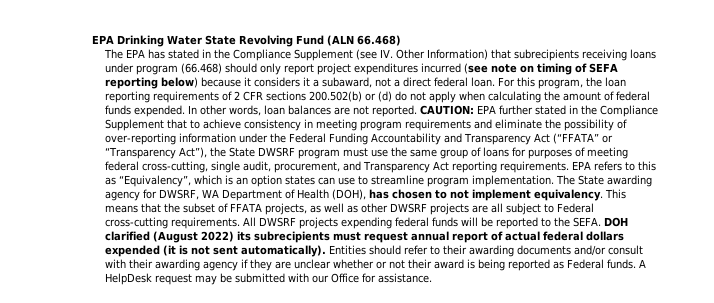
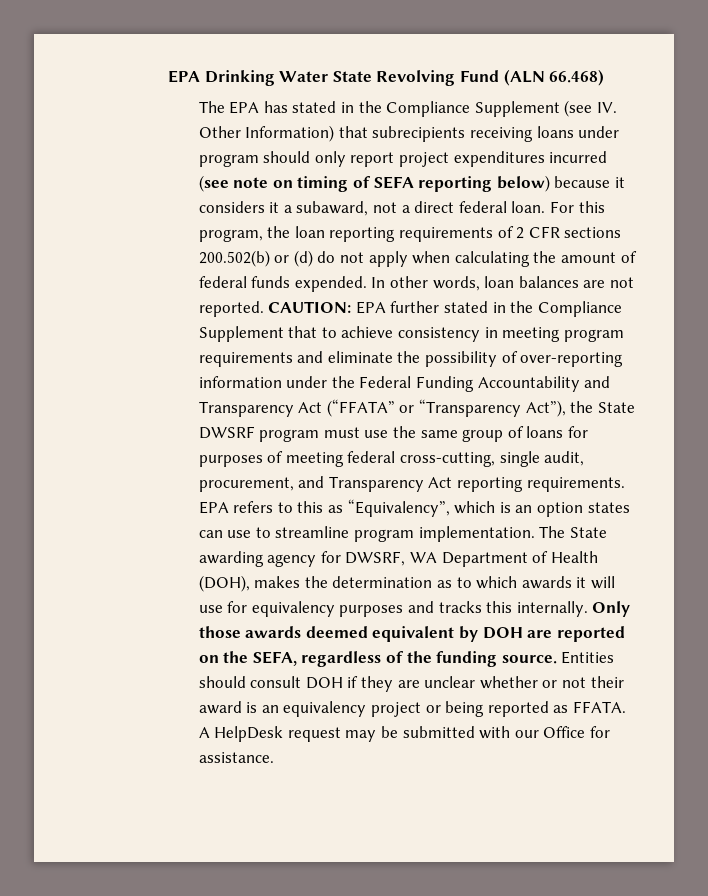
- The EPA has stated in the Compliance Supplement (see IV. Other Information) that subrecipients receiving loans under program (66.468) should only report project expenditures incurred (see note on timing of SEFA reporting below) because it considers it a subaward, not a direct federal loan.
+ The EPA has stated in the Compliance Supplement (see IV. Other Information) that subrecipients receiving loans under program should only report project expenditures incurred (see note on timing of SEFA reporting below) because it considers it a subaward, not a direct federal loan.
- The State awarding agency for DWSRF, WA Department of Health (DOH), has chosen to not implement equivalency. This means that the subset of FFATA projects, as well as other DWSRF projects are all subject to Federal cross-cutting requirements. All DWSRF projects expending federal funds will be reported to the SEFA. DOH clarified (August 2022) its subrecipients must request annual report of actual federal dollars expended (it is not sent automatically). Entities should refer to their awarding documents and/or consult with their awarding agency if they are unclear whether or not their award is being reported as Federal funds.
+ The State awarding agency for DWSRF, WA Department of Health (DOH), makes the determination as to which awards it will use for equivalency purposes and tracks this internally. Only those awards deemed equivalent by DOH are reported on the SEFA, regardless of the funding source. Entities should consult DOH if they are unclear whether or not their award is an equivalency project or being reported as FFATA.

